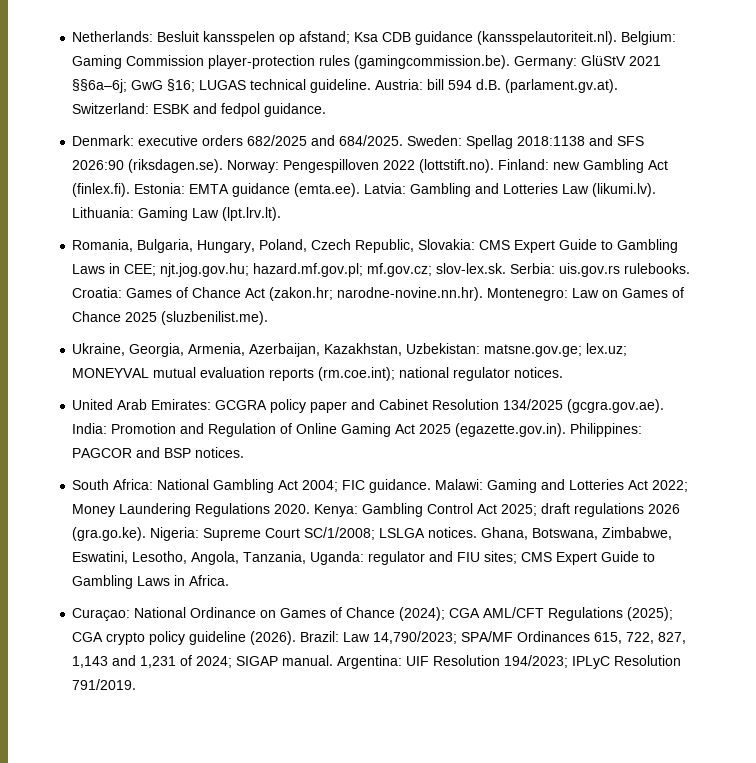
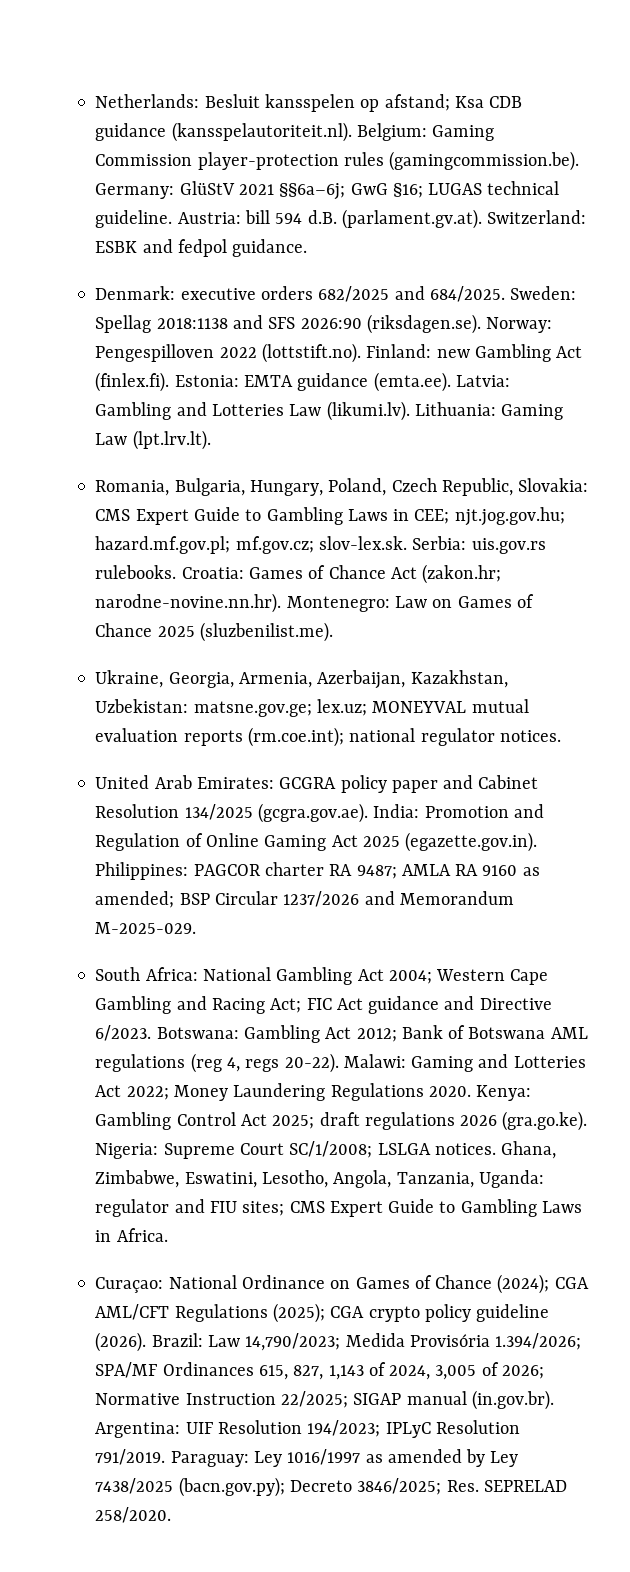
- United Arab Emirates: GCGRA policy paper and Cabinet Resolution 134/2025 (gcgra.gov.ae). India: Promotion and Regulation of Online Gaming Act 2025 (egazette.gov.in). Philippines: PAGCOR and BSP notices.
+ United Arab Emirates: GCGRA policy paper and Cabinet Resolution 134/2025 (gcgra.gov.ae). India: Promotion and Regulation of Online Gaming Act 2025 (egazette.gov.in). Philippines: PAGCOR charter RA 9487; AMLA RA 9160 as amended; BSP Circular 1237/2026 and Memorandum M-2025-029.
- South Africa: National Gambling Act 2004; FIC guidance.
+ South Africa: National Gambling Act 2004; Western Cape Gambling and Racing Act; FIC Act guidance and Directive 6/2023. Botswana: Gambling Act 2012; Bank of Botswana AML regulations (reg 4, regs 20-22).
- Ghana, Botswana, Zimbabwe, Eswatini, Lesotho, Angola, Tanzania, Uganda: regulator and FIU sites; CMS Expert Guide to Gambling Laws in Africa.
+ Ghana, Zimbabwe, Eswatini, Lesotho, Angola, Tanzania, Uganda: regulator and FIU sites; CMS Expert Guide to Gambling Laws in Africa.
- Brazil: Law 14,790/2023; SPA/MF Ordinances 615, 722, 827, 1,143 and 1,231 of 2024; SIGAP manual. Argentina: UIF Resolution 194/2023; IPLyC Resolution 791/2019.
+ Brazil: Law 14,790/2023; Medida Provisória 1.394/2026; SPA/MF Ordinances 615, 827, 1,143 of 2024, 3,005 of 2026; Normative Instruction 22/2025; SIGAP manual (in.gov.br). Argentina: UIF Resolution 194/2023; IPLyC Resolution 791/2019.
+ Paraguay: Ley 1016/1997 as amended by Ley 7438/2025 (bacn.gov.py); Decreto 3846/2025; Res. SEPRELAD 258/2020.

